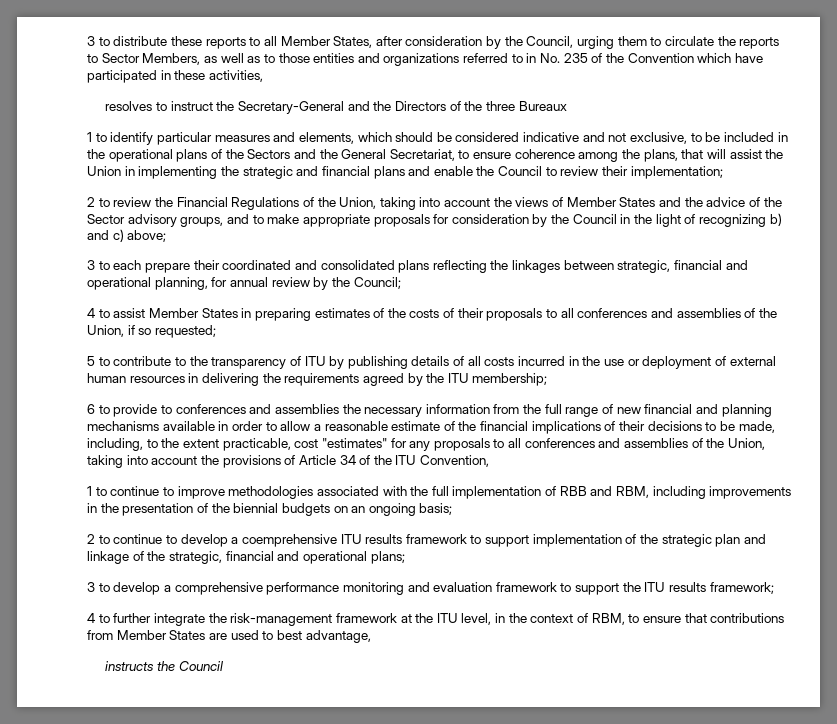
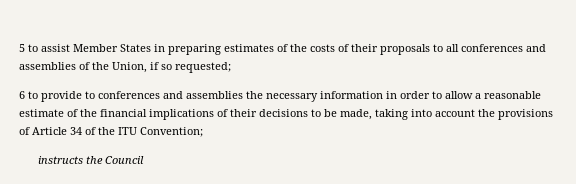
- 3 to distribute these reports to all Member States, after consideration by the Council, urging them to circulate the reports to Sector Members, as well as to those entities and organizations referred to in No. 235 of the Convention which have participated in these activities,
- resolves to instruct the Secretary-General and the Directors of the three Bureaux
- 1 to identify particular measures and elements, which should be considered indicative and not exclusive, to be included in the operational plans of the Sectors and the General Secretariat, to ensure coherence among the plans, that will assist the Union in implementing the strategic and financial plans and enable the Council to review their implementation;
- 2 to review the Financial Regulations of the Union, taking into account the views of Member States and the advice of the Sector advisory groups, and to make appropriate proposals for consideration by the Council in the light of recognizing b) and c) above;
- 3 to each prepare their coordinated and consolidated plans reflecting the linkages between strategic, financial and operational planning, for annual review by the Council;
- 4 to assist Member States in preparing estimates of the costs of their proposals to all conferences and assemblies of the Union, if so requested;
+ 5 to assist Member States in preparing estimates of the costs of their proposals to all conferences and assemblies of the Union, if so requested;
- 5 to contribute to the transparency of ITU by publishing details of all costs incurred in the use or deployment of external human resources in delivering the requirements agreed by the ITU membership;
- 6 to provide to conferences and assemblies the necessary information from the full range of new financial and planning mechanisms available in order to allow a reasonable estimate of the financial implications of their decisions to be made, including, to the extent practicable, cost "estimates" for any proposals to all conferences and assemblies of the Union, taking into account the provisions of Article 34 of the ITU Convention,
- 1 to continue to improve methodologies associated with the full implementation of RBB and RBM, including improvements in the presentation of the biennial budgets on an ongoing basis;
- 2 to continue to develop a coemprehensive ITU results framework to support implementation of the strategic plan and linkage of the strategic, financial and operational plans;
- 3 to develop a comprehensive performance monitoring and evaluation framework to support the ITU results framework;
- 4 to further integrate the risk-management framework at the ITU level, in the context of RBM, to ensure that contributions from Member States are used to best advantage,
+ 6 to provide to conferences and assemblies the necessary information in order to allow a reasonable estimate of the financial implications of their decisions to be made, taking into account the provisions of Article 34 of the ITU Convention;

